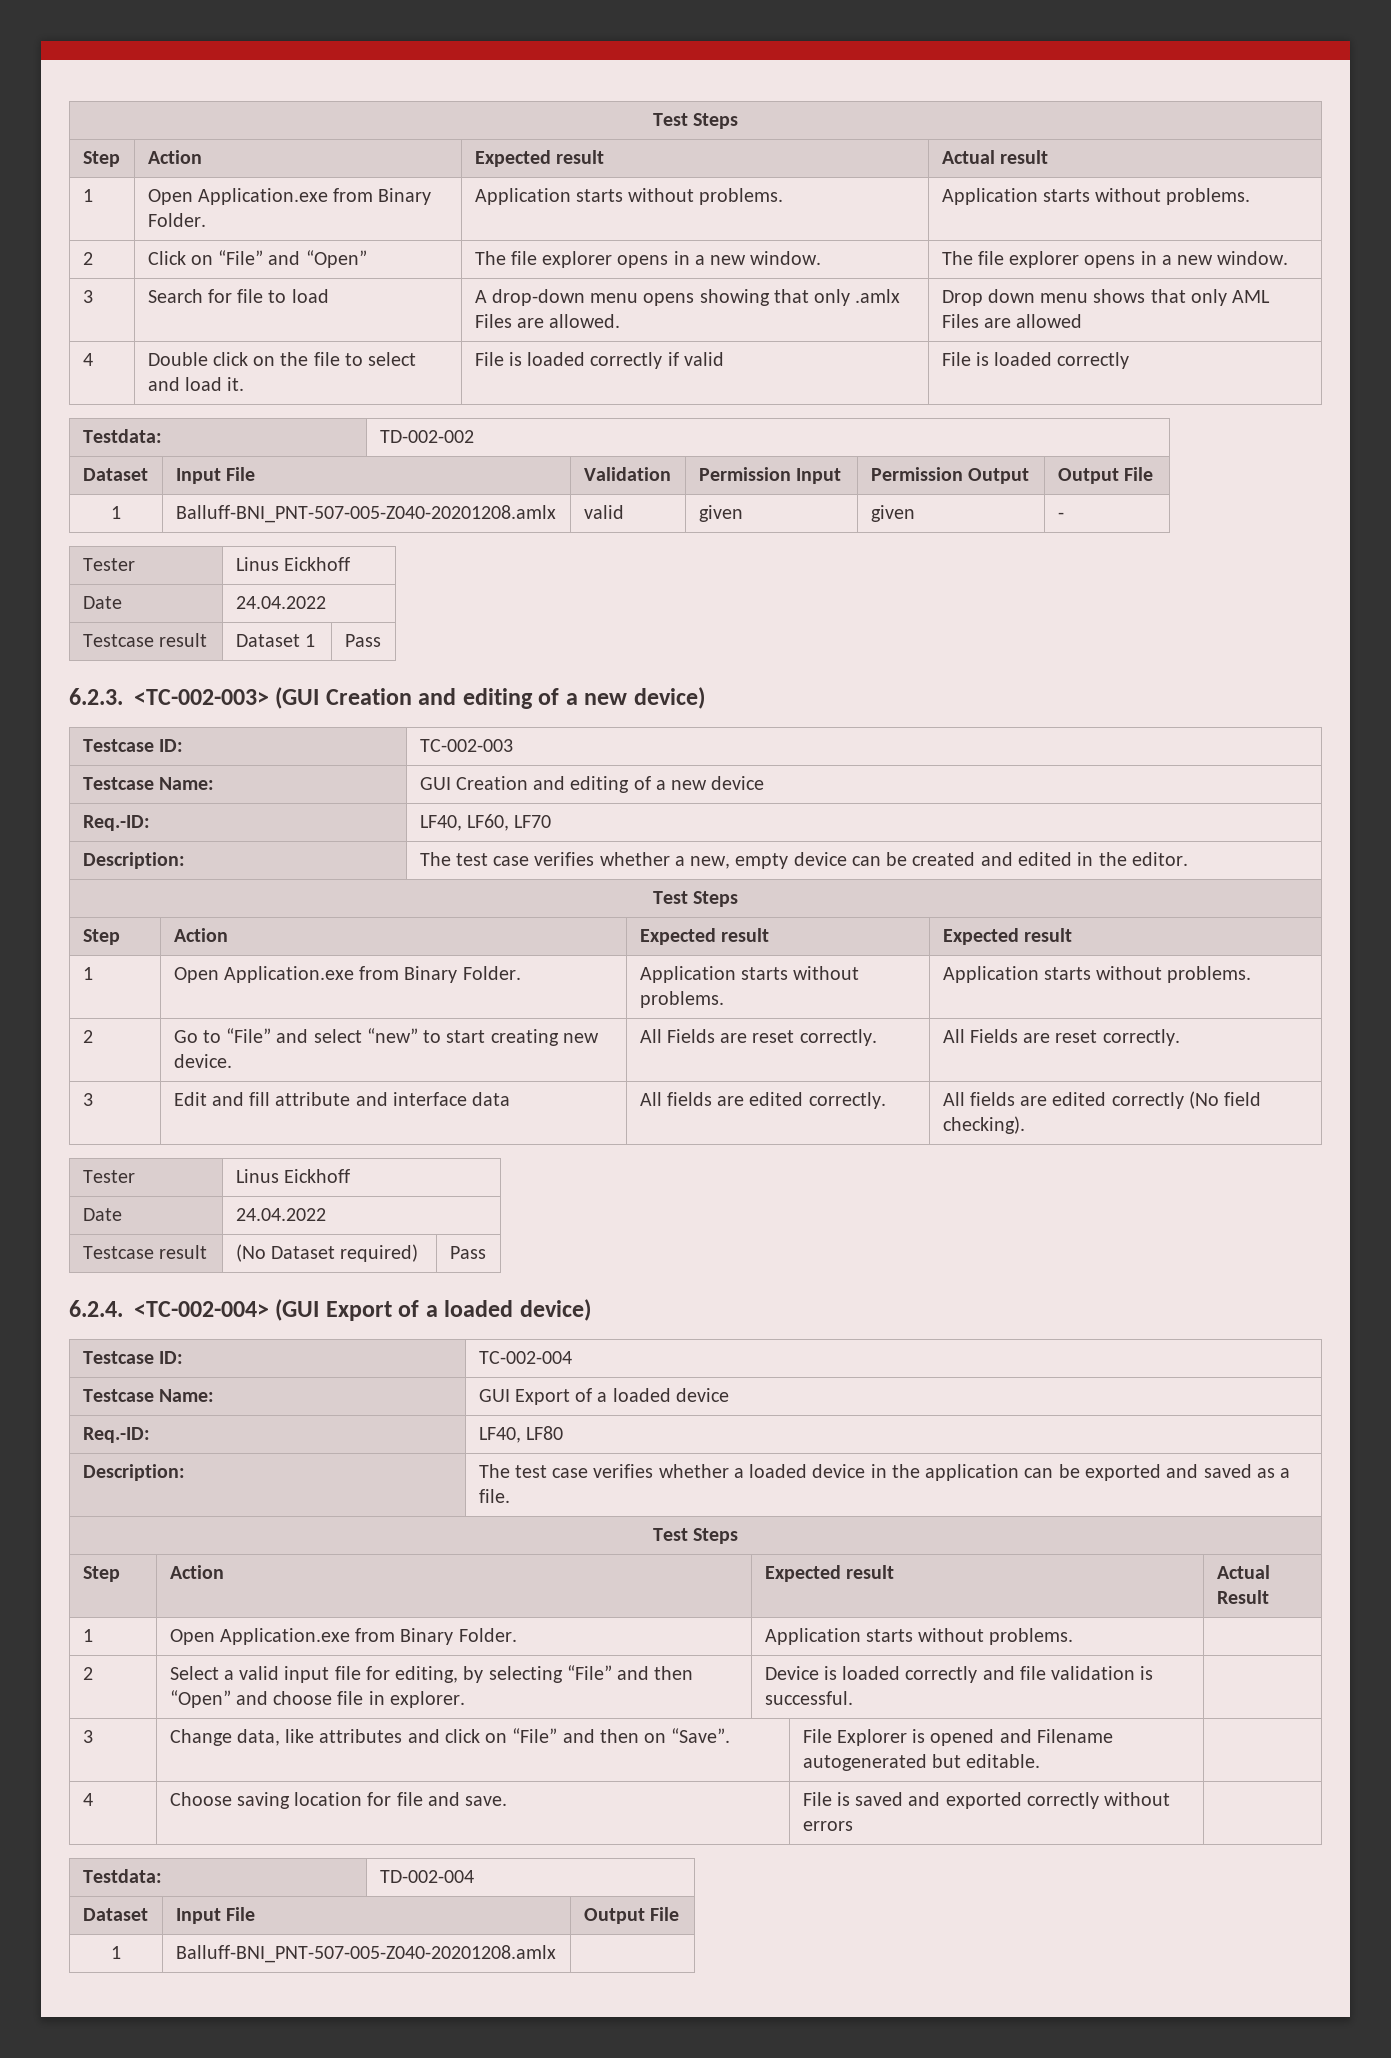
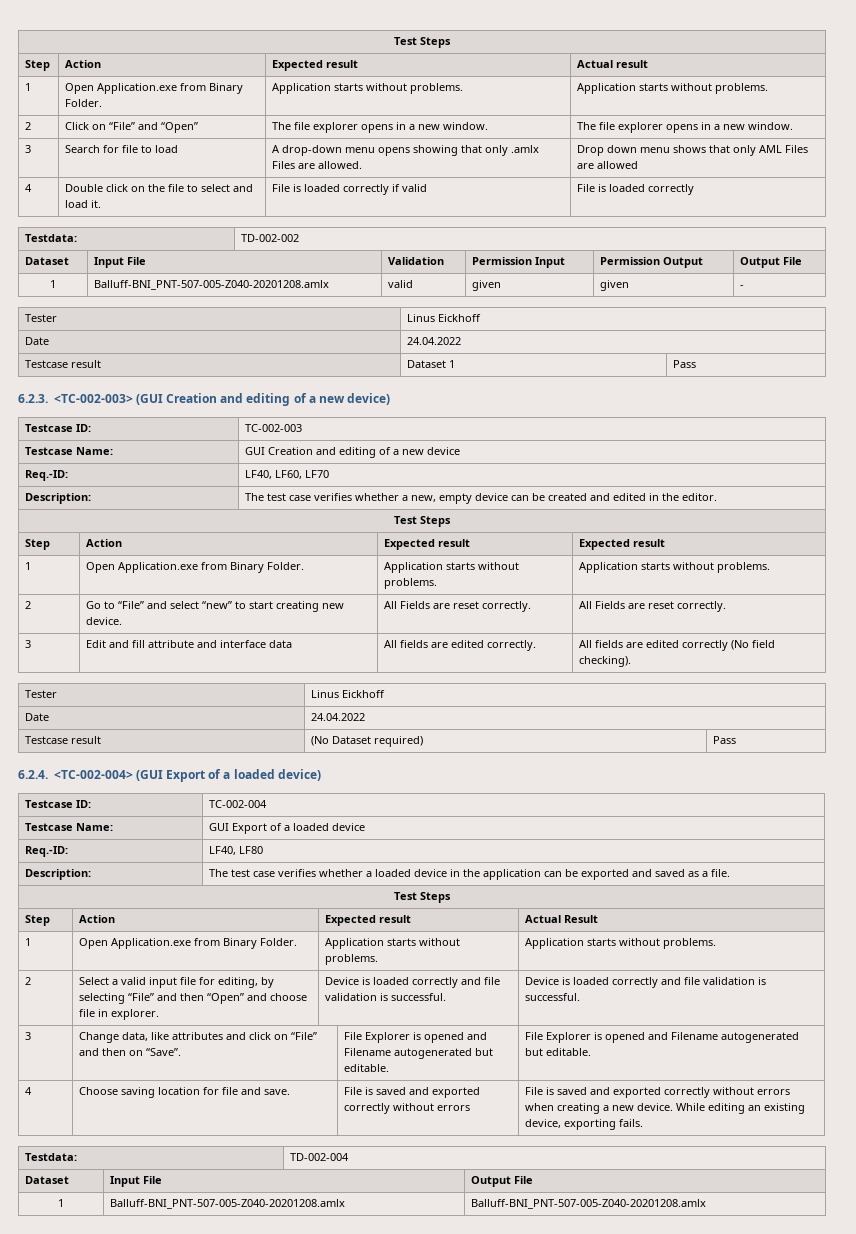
  Step | Action | Expected result | Actual Result
- 1 | Open Application.exe from Binary Folder. | Application starts without problems. |
+ 1 | Open Application.exe from Binary Folder. | Application starts without problems. | Application starts without problems.
- 2 | Select a valid input file for editing, by selecting “File” and then “Open” and choose file in explorer. | Device is loaded correctly and file validation is successful. |
+ 2 | Select a valid input file for editing, by selecting “File” and then “Open” and choose file in explorer. | Device is loaded correctly and file validation is successful. | Device is loaded correctly and file validation is successful.
- 3 | Change data, like attributes and click on “File” and then on “Save”. | File Explorer is opened and Filename autogenerated but editable. |
+ 3 | Change data, like attributes and click on “File” and then on “Save”. | File Explorer is opened and Filename autogenerated but editable. | File Explorer is opened and Filename autogenerated but editable.
- 4 | Choose saving location for file and save. | File is saved and exported correctly without errors |
+ 4 | Choose saving location for file and save. | File is saved and exported correctly without errors | File is saved and exported correctly without errors when creating a new device. While editing an existing device, exporting fails.
  Dataset | Input File | Output File
- 1 | Balluff-BNI_PNT-507-005-Z040-20201208.amlx |
+ 1 | Balluff-BNI_PNT-507-005-Z040-20201208.amlx | Balluff-BNI_PNT-507-005-Z040-20201208.amlx

